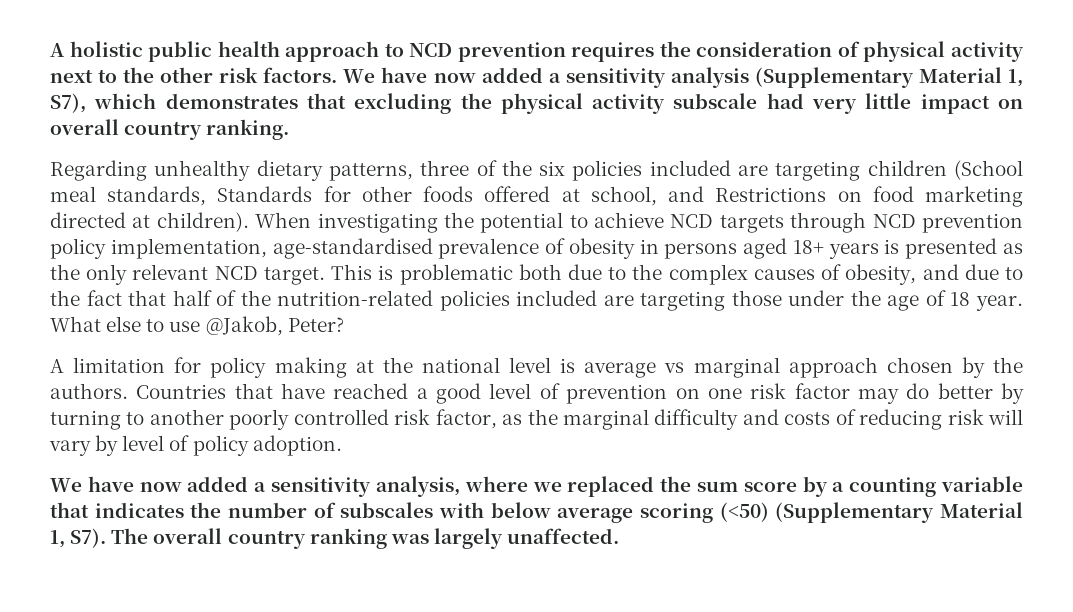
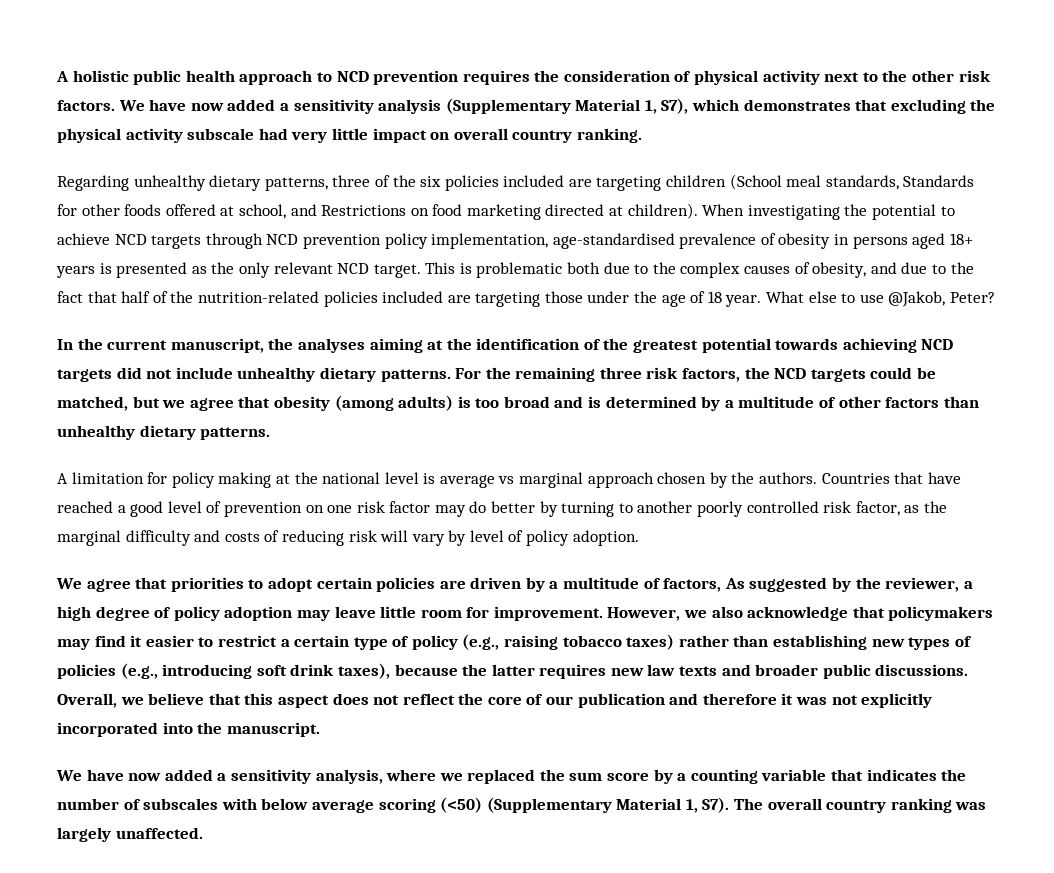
+ In the current manuscript, the analyses aiming at the identification of the greatest potential towards achieving NCD targets did not include unhealthy dietary patterns. For the remaining three risk factors, the NCD targets could be matched, but we agree that obesity (among adults) is too broad and is determined by a multitude of other factors than unhealthy dietary patterns.
+ We agree that priorities to adopt certain policies are driven by a multitude of factors, As suggested by the reviewer, a high degree of policy adoption may leave little room for improvement. However, we also acknowledge that policymakers may find it easier to restrict a certain type of policy (e.g., raising tobacco taxes) rather than establishing new types of policies (e.g., introducing soft drink taxes), because the latter requires new law texts and broader public discussions. Overall, we believe that this aspect does not reflect the core of our publication and therefore it was not explicitly incorporated into the manuscript.

